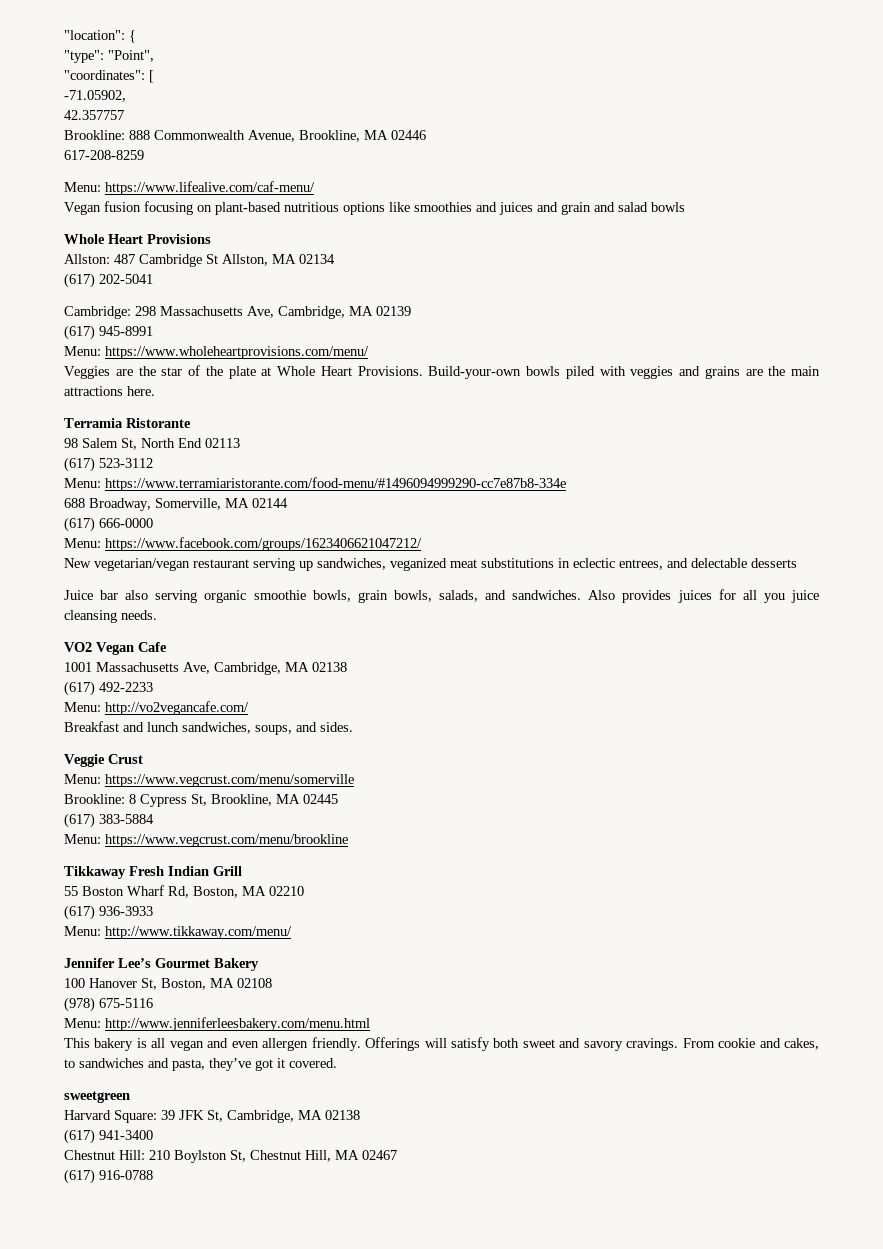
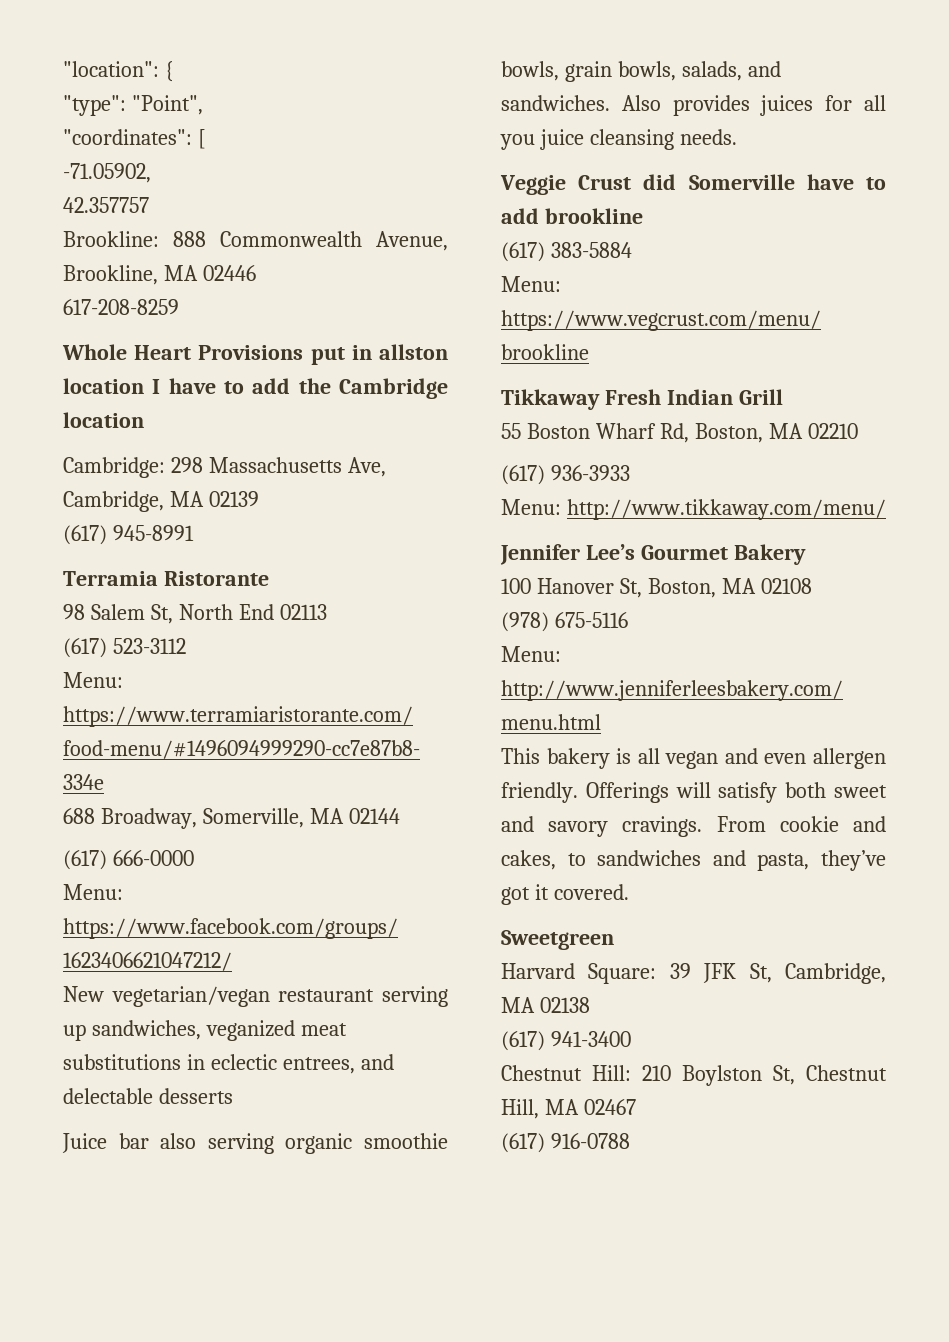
- Menu: https://www.lifealive.com/caf-menu/
- Vegan fusion focusing on plant-based nutritious options like smoothies and juices and grain and salad bowls
- Whole Heart Provisions
- Allston: 487 Cambridge St Allston, MA 02134
- (617) 202-5041
+ Whole Heart Provisions put in allston location I have to add the Cambridge location
- Menu: https://www.wholeheartprovisions.com/menu/
- Veggies are the star of the plate at Whole Heart Provisions. Build-your-own bowls piled with veggies and grains are the main attractions here.
- VO2 Vegan Cafe
- 1001 Massachusetts Ave, Cambridge, MA 02138
- (617) 492-2233
- Menu: http://vo2vegancafe.com/
- Breakfast and lunch sandwiches, soups, and sides.
- Veggie Crust
- Menu: https://www.vegcrust.com/menu/somerville
- Brookline: 8 Cypress St, Brookline, MA 02445
+ Veggie Crust did Somerville have to add brookline
- sweetgreen
+ Sweetgreen

